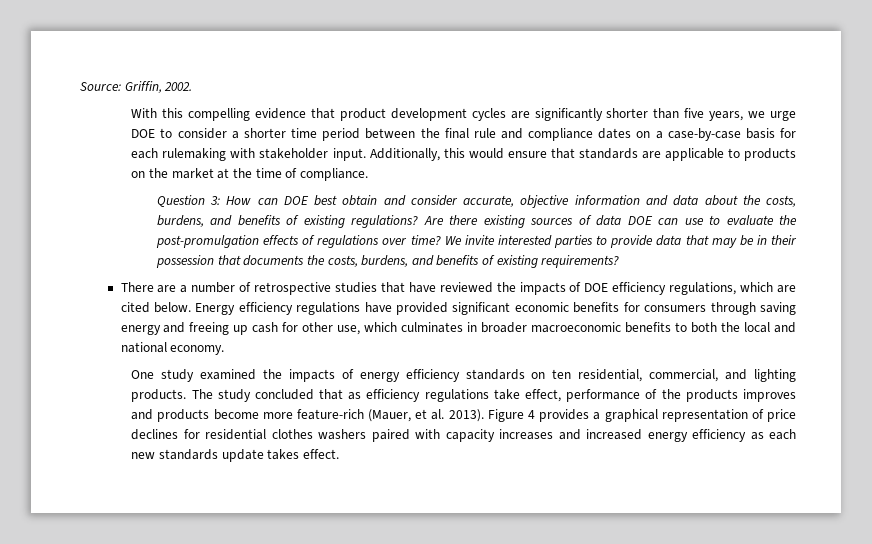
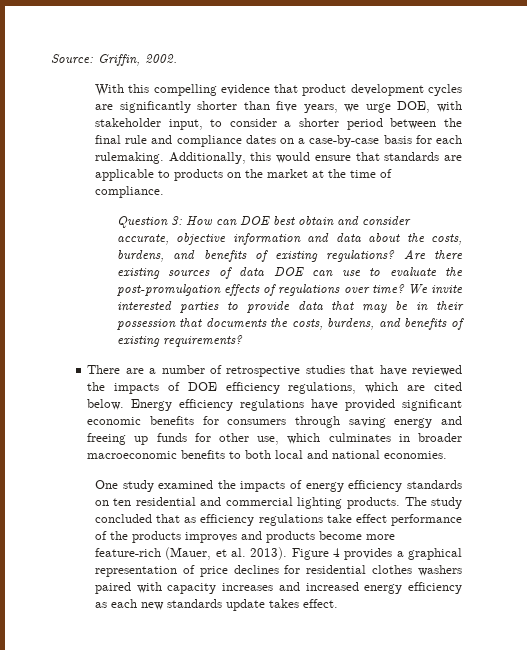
- With this compelling evidence that product development cycles are significantly shorter than five years, we urge DOE to consider a shorter time period between the final rule and compliance dates on a case-by-case basis for each rulemaking with stakeholder input.
+ With this compelling evidence that product development cycles are significantly shorter than five years, we urge DOE, with stakeholder input, to consider a shorter period between the final rule and compliance dates on a case-by-case basis for each rulemaking.
- Energy efficiency regulations have provided significant economic benefits for consumers through saving energy and freeing up cash for other use, which culminates in broader macroeconomic benefits to both the local and national economy.
+ Energy efficiency regulations have provided significant economic benefits for consumers through saving energy and freeing up funds for other use, which culminates in broader macroeconomic benefits to both local and national economies.
- One study examined the impacts of energy efficiency standards on ten residential, commercial, and lighting products.
+ One study examined the impacts of energy efficiency standards on ten residential and commercial lighting products.
- The study concluded that as efficiency regulations take effect, performance of the products improves and products become more feature-rich (Mauer, et al. 2013).
+ The study concluded that as efficiency regulations take effect performance of the products improves and products become more feature-rich (Mauer, et al. 2013).

